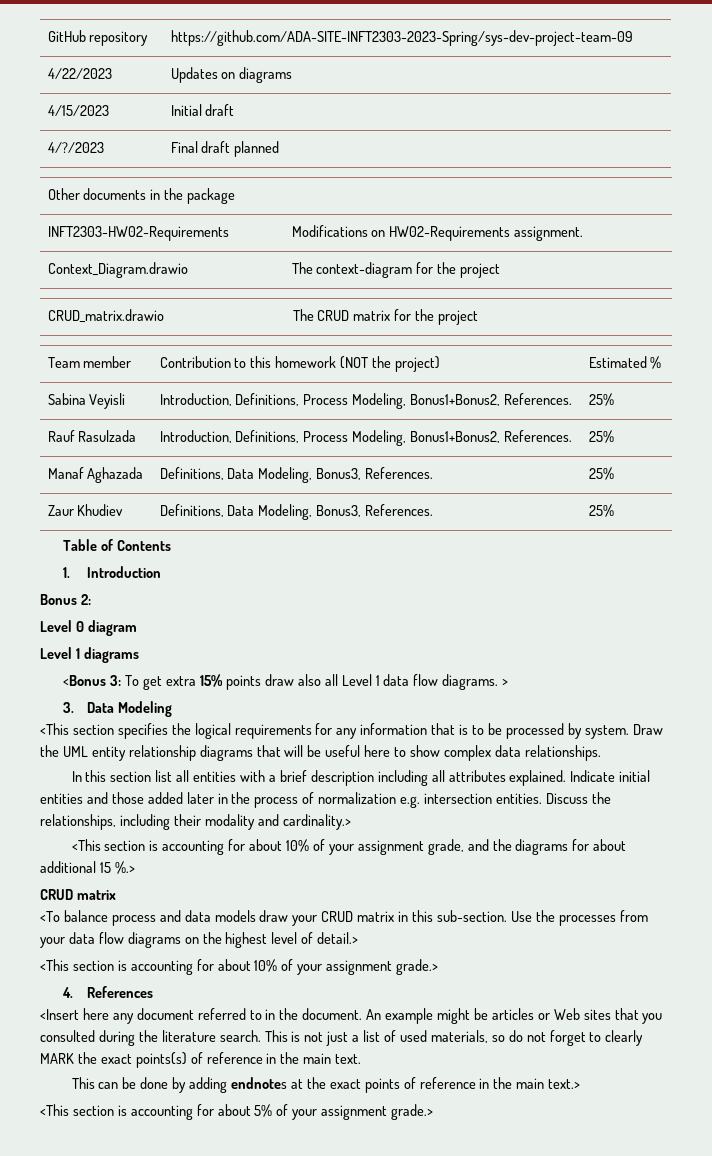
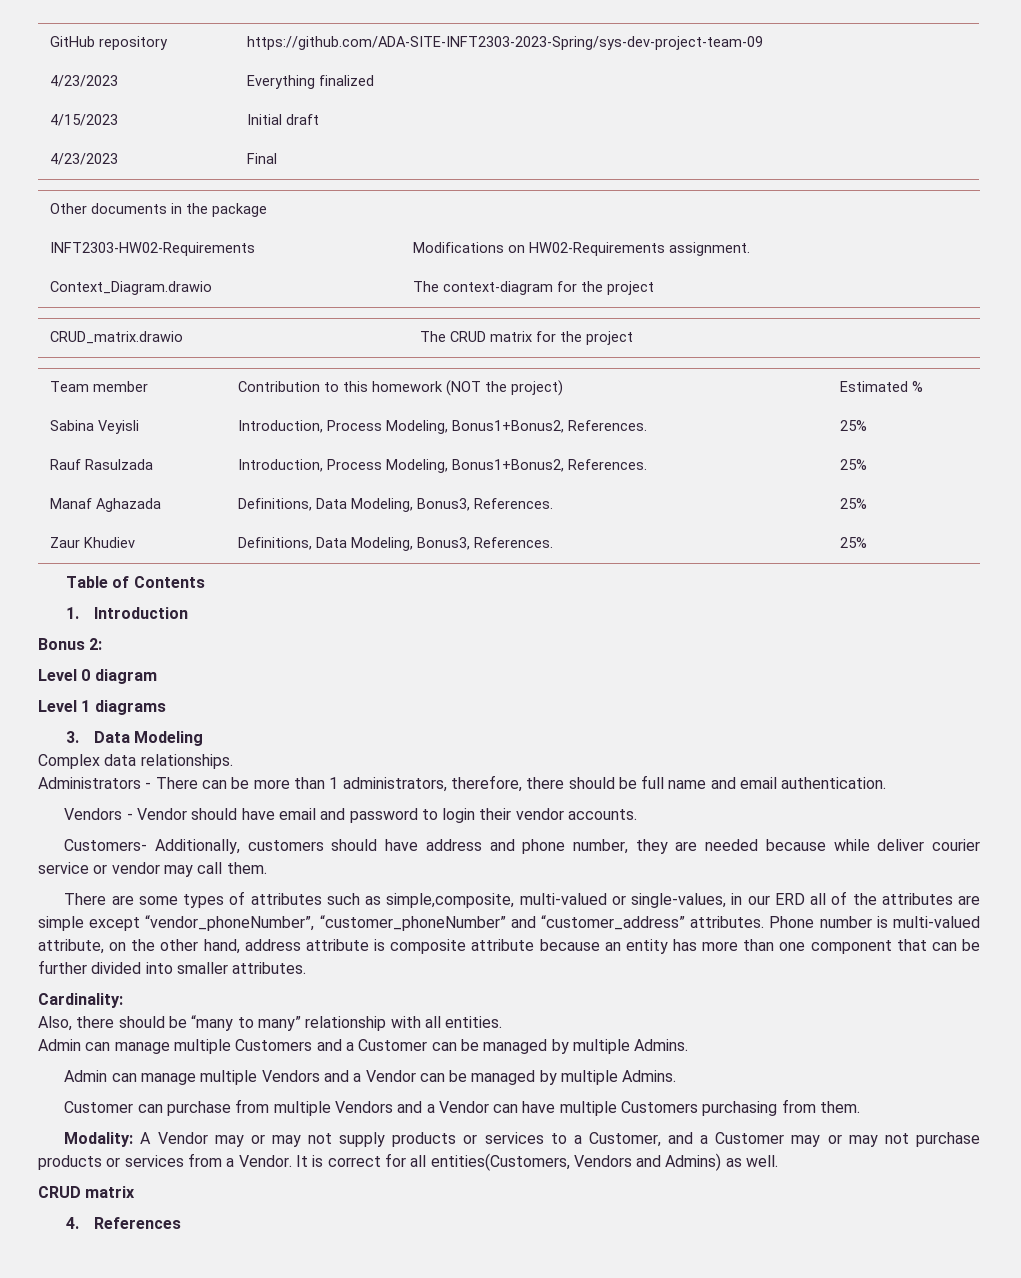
- 4/22/2023 | Updates on diagrams
+ 4/23/2023 | Everything finalized
- 4/?/2023 | Final draft planned
+ 4/23/2023 | Final
- Sabina Veyisli | Introduction, Definitions, Process Modeling, Bonus1+Bonus2, References. | 25%
+ Sabina Veyisli | Introduction, Process Modeling, Bonus1+Bonus2, References. | 25%
- Rauf Rasulzada | Introduction, Definitions, Process Modeling, Bonus1+Bonus2, References. | 25%
+ Rauf Rasulzada | Introduction, Process Modeling, Bonus1+Bonus2, References. | 25%
- <Bonus 3: To get extra 15% points draw also all Level 1 data flow diagrams. >
  3. Data Modeling
- <This section specifies the logical requirements for any information that is to be processed by system. Draw the UML entity relationship diagrams that will be useful here to show complex data relationships.
- In this section list all entities with a brief description including all attributes explained. Indicate initial entities and those added later in the process of normalization e.g. intersection entities. Discuss the relationships, including their modality and cardinality.>
- <This section is accounting for about 10% of your assignment grade, and the diagrams for about additional 15 %.>
+ Complex data relationships.
+ Administrators - There can be more than 1 administrators, therefore, there should be full name and email authentication.
+ Vendors - Vendor should have email and password to login their vendor accounts.
+ Customers- Additionally, customers should have address and phone number, they are needed because while deliver courier service or vendor may call them.
+ There are some types of attributes such as simple,composite, multi-valued or single-values, in our ERD all of the attributes are simple except “vendor_phoneNumber”, “customer_phoneNumber” and “customer_address” attributes. Phone number is multi-valued attribute, on the other hand, address attribute is composite attribute because an entity has more than one component that can be further divided into smaller attributes.
+ Cardinality:
+ Also, there should be “many to many” relationship with all entities.
+ Admin can manage multiple Customers and a Customer can be managed by multiple Admins.
+ Admin can manage multiple Vendors and a Vendor can be managed by multiple Admins.
+ Customer can purchase from multiple Vendors and a Vendor can have multiple Customers purchasing from them.
+ Modality: A Vendor may or may not supply products or services to a Customer, and a Customer may or may not purchase products or services from a Vendor. It is correct for all entities(Customers, Vendors and Admins) as well.
  CRUD matrix
- <To balance process and data models draw your CRUD matrix in this sub-section. Use the processes from your data flow diagrams on the highest level of detail.>
- <This section is accounting for about 10% of your assignment grade.>
  4. References
- <Insert here any document referred to in the document. An example might be articles or Web sites that you consulted during the literature search. This is not just a list of used materials, so do not forget to clearly MARK the exact points(s) of reference in the main text.
- This can be done by adding endnotes at the exact points of reference in the main text.>
- <This section is accounting for about 5% of your assignment grade.>

